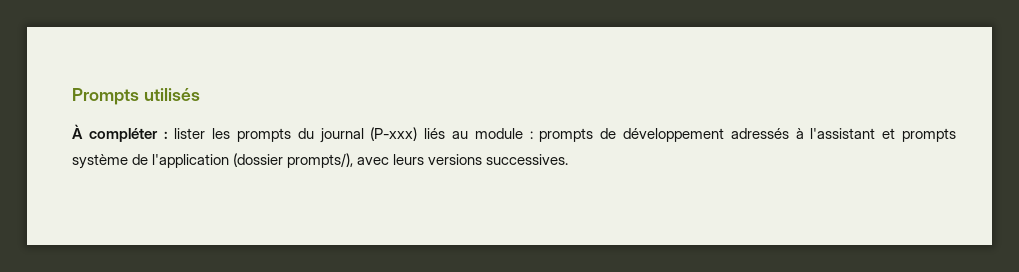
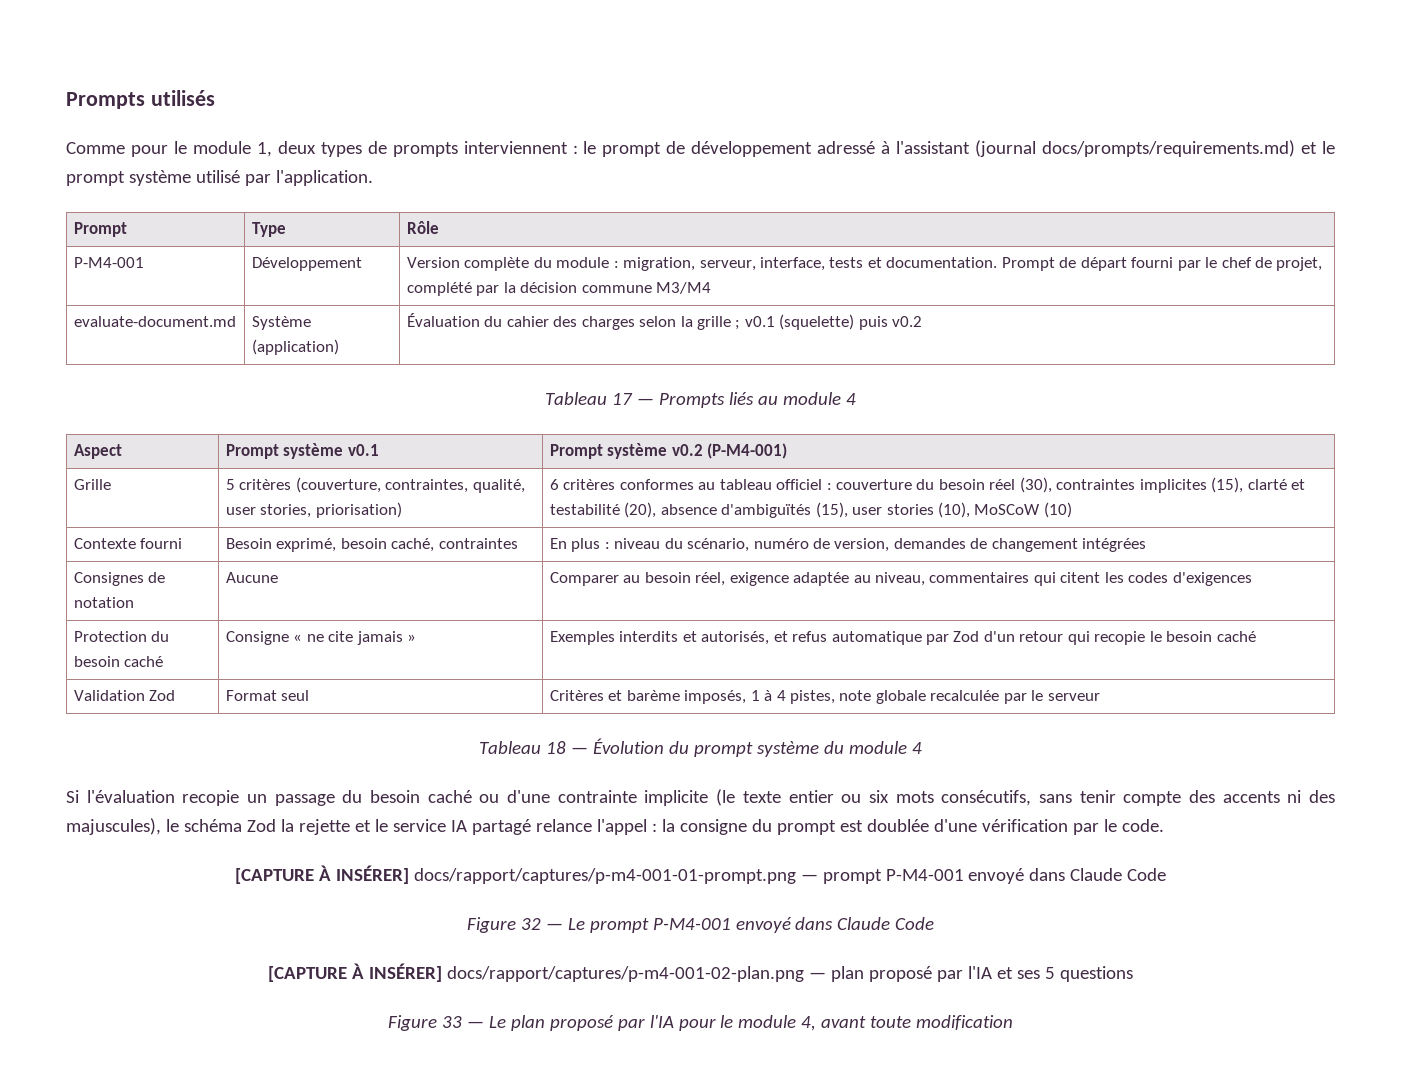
- À compléter : lister les prompts du journal (P-xxx) liés au module : prompts de développement adressés à l'assistant et prompts système de l'application (dossier prompts/), avec leurs versions successives.
+ Comme pour le module 1, deux types de prompts interviennent : le prompt de développement adressé à l'assistant (journal docs/prompts/requirements.md) et le prompt système utilisé par l'application.
+ Prompt | Type | Rôle
+ P-M4-001 | Développement | Version complète du module : migration, serveur, interface, tests et documentation. Prompt de départ fourni par le chef de projet, complété par la décision commune M3/M4
+ evaluate-document.md | Système (application) | Évaluation du cahier des charges selon la grille ; v0.1 (squelette) puis v0.2
+ Tableau 17 — Prompts liés au module 4
+ Aspect | Prompt système v0.1 | Prompt système v0.2 (P-M4-001)
+ Grille | 5 critères (couverture, contraintes, qualité, user stories, priorisation) | 6 critères conformes au tableau officiel : couverture du besoin réel (30), contraintes implicites (15), clarté et testabilité (20), absence d'ambiguïtés (15), user stories (10), MoSCoW (10)
+ Contexte fourni | Besoin exprimé, besoin caché, contraintes | En plus : niveau du scénario, numéro de version, demandes de changement intégrées
+ Consignes de notation | Aucune | Comparer au besoin réel, exigence adaptée au niveau, commentaires qui citent les codes d'exigences
+ Protection du besoin caché | Consigne « ne cite jamais » | Exemples interdits et autorisés, et refus automatique par Zod d'un retour qui recopie le besoin caché
+ Validation Zod | Format seul | Critères et barème imposés, 1 à 4 pistes, note globale recalculée par le serveur
+ Tableau 18 — Évolution du prompt système du module 4
+ Si l'évaluation recopie un passage du besoin caché ou d'une contrainte implicite (le texte entier ou six mots consécutifs, sans tenir compte des accents ni des majuscules), le schéma Zod la rejette et le service IA partagé relance l'appel : la consigne du prompt est doublée d'une vérification par le code.
+ [CAPTURE À INSÉRER] docs/rapport/captures/p-m4-001-01-prompt.png — prompt P-M4-001 envoyé dans Claude Code
+ Figure 32 — Le prompt P-M4-001 envoyé dans Claude Code
+ [CAPTURE À INSÉRER] docs/rapport/captures/p-m4-001-02-plan.png — plan proposé par l'IA et ses 5 questions
+ Figure 33 — Le plan proposé par l'IA pour le module 4, avant toute modification

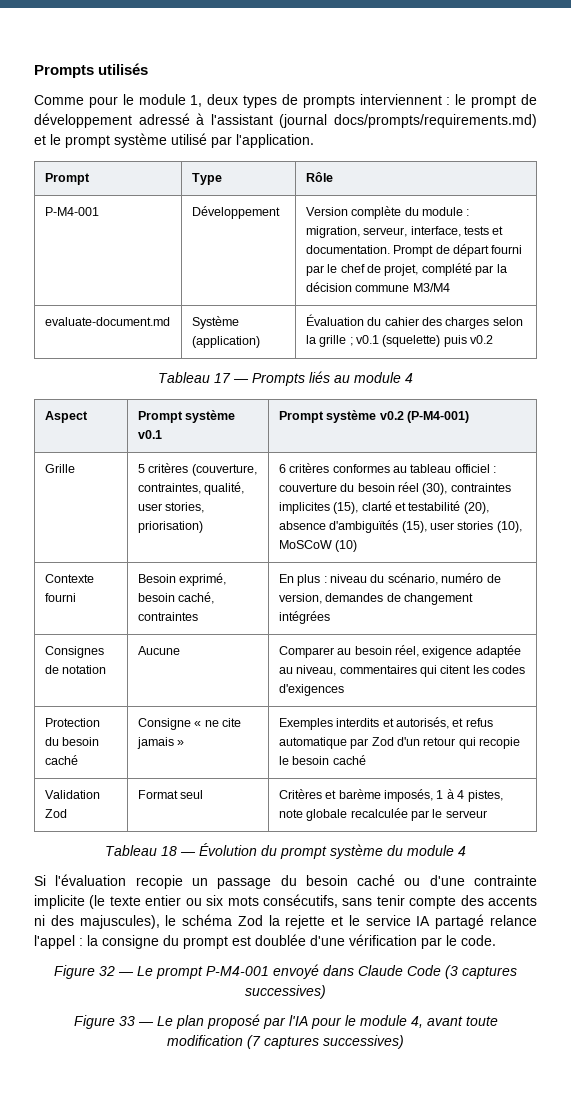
- [CAPTURE À INSÉRER] docs/rapport/captures/p-m4-001-01-prompt.png — prompt P-M4-001 envoyé dans Claude Code
- Figure 32 — Le prompt P-M4-001 envoyé dans Claude Code
- [CAPTURE À INSÉRER] docs/rapport/captures/p-m4-001-02-plan.png — plan proposé par l'IA et ses 5 questions
+ Figure 32 — Le prompt P-M4-001 envoyé dans Claude Code (3 captures successives)
- Figure 33 — Le plan proposé par l'IA pour le module 4, avant toute modification
+ Figure 33 — Le plan proposé par l'IA pour le module 4, avant toute modification (7 captures successives)

